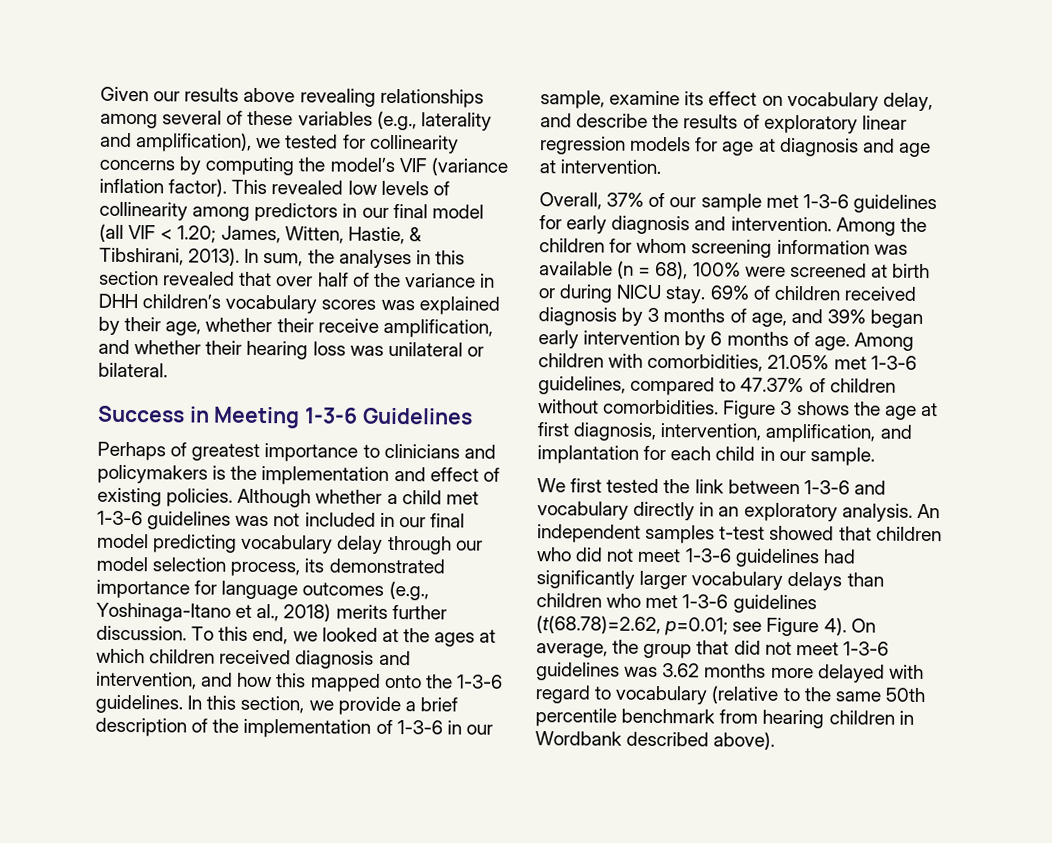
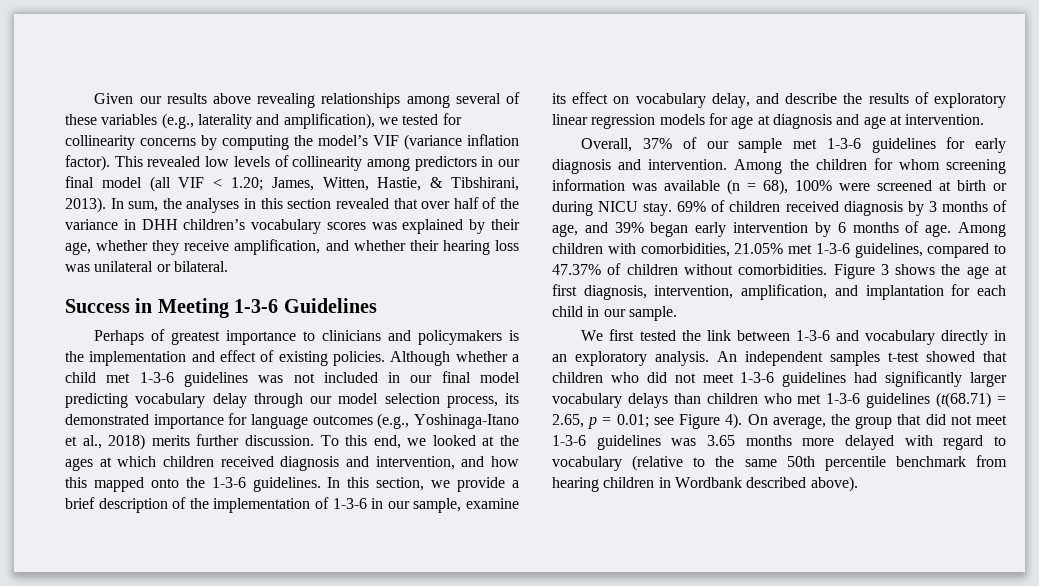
- In sum, the analyses in this section revealed that over half of the variance in DHH children’s vocabulary scores was explained by their age, whether their receive amplification, and whether their hearing loss was unilateral or bilateral.
+ In sum, the analyses in this section revealed that over half of the variance in DHH children’s vocabulary scores was explained by their age, whether they receive amplification, and whether their hearing loss was unilateral or bilateral.
- An independent samples t-test showed that children who did not meet 1-3-6 guidelines had significantly larger vocabulary delays than children who met 1-3-6 guidelines (t(68.78)=2.62, p=0.01; see Figure 4).
+ An independent samples t-test showed that children who did not meet 1-3-6 guidelines had significantly larger vocabulary delays than children who met 1-3-6 guidelines (t(68.71) = 2.65, p = 0.01; see Figure 4).
- On average, the group that did not meet 1-3-6 guidelines was 3.62 months more delayed with regard to vocabulary (relative to the same 50th percentile benchmark from hearing children in Wordbank described above).
+ On average, the group that did not meet 1-3-6 guidelines was 3.65 months more delayed with regard to vocabulary (relative to the same 50th percentile benchmark from hearing children in Wordbank described above).

